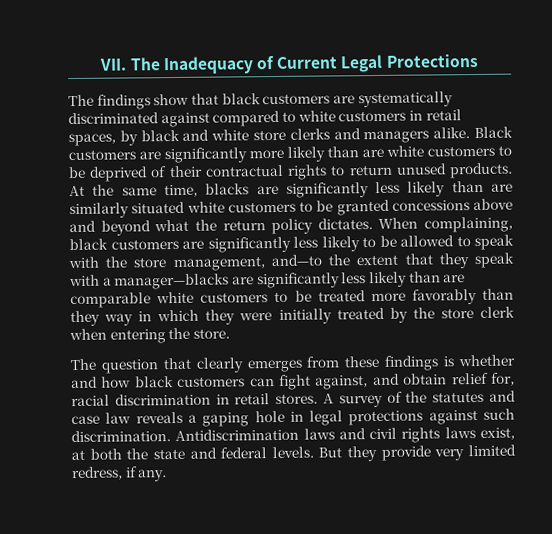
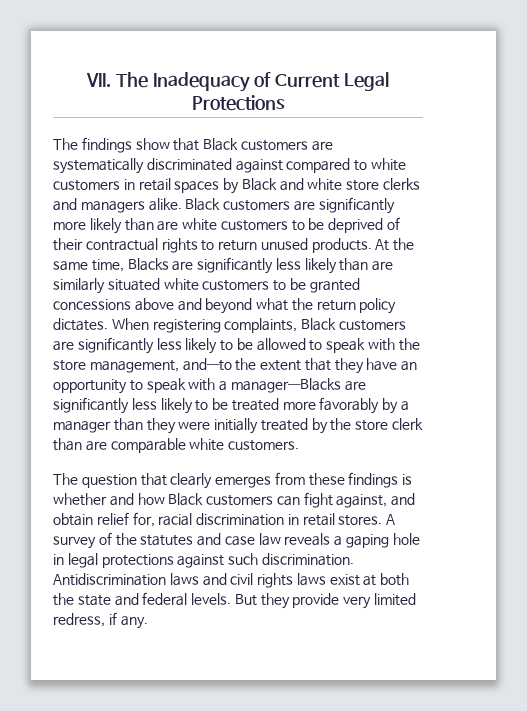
- The findings show that black customers are systematically discriminated against compared to white customers in retail spaces, by black and white store clerks and managers alike.
+ The findings show that Black customers are systematically discriminated against compared to white customers in retail spaces by Black and white store clerks and managers alike.
- At the same time, blacks are significantly less likely than are similarly situated white customers to be granted concessions above and beyond what the return policy dictates.
+ At the same time, Blacks are significantly less likely than are similarly situated white customers to be granted concessions above and beyond what the return policy dictates.
- When complaining, black customers are significantly less likely to be allowed to speak with the store management, and—to the extent that they speak with a manager—blacks are significantly less likely than are comparable white customers to be treated more favorably than they way in which they were initially treated by the store clerk when entering the store.
+ When registering complaints, Black customers are significantly less likely to be allowed to speak with the store management, and—to the extent that they have an opportunity to speak with a manager—Blacks are significantly less likely to be treated more favorably by a manager than they were initially treated by the store clerk than are comparable white customers.
- The question that clearly emerges from these findings is whether and how black customers can fight against, and obtain relief for, racial discrimination in retail stores.
+ The question that clearly emerges from these findings is whether and how Black customers can fight against, and obtain relief for, racial discrimination in retail stores.
- Antidiscrimination laws and civil rights laws exist, at both the state and federal levels.
+ Antidiscrimination laws and civil rights laws exist at both the state and federal levels.

